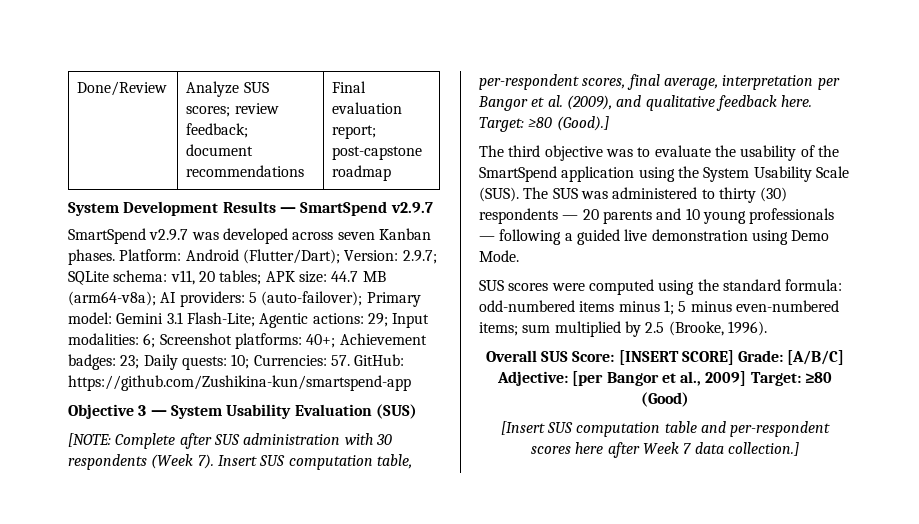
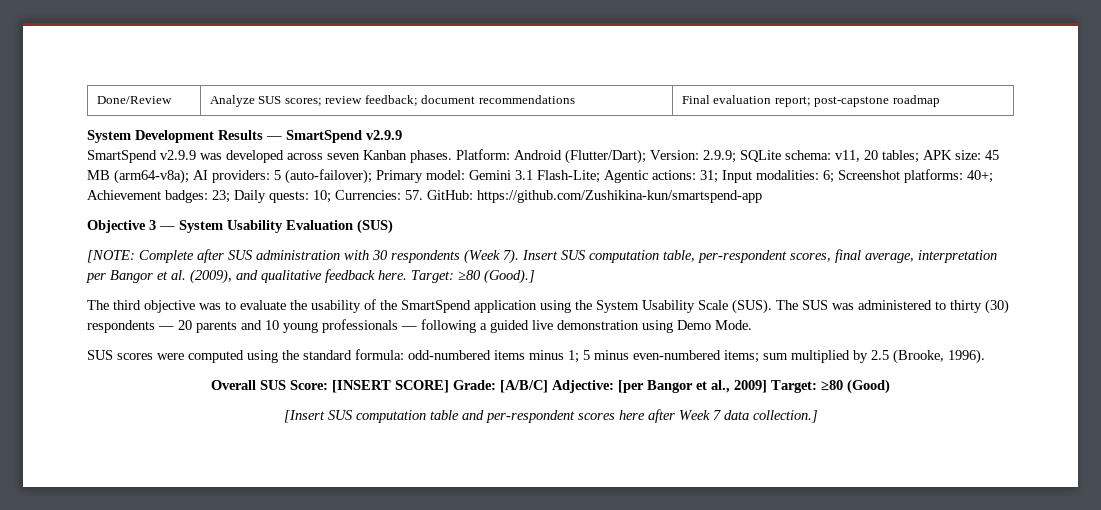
- System Development Results — SmartSpend v2.9.7
- SmartSpend v2.9.7 was developed across seven Kanban phases.
+ System Development Results — SmartSpend v2.9.9
+ SmartSpend v2.9.9 was developed across seven Kanban phases.
- Platform: Android (Flutter/Dart); Version: 2.9.7; SQLite schema: v11, 20 tables; APK size: 44.7 MB (arm64-v8a); AI providers: 5 (auto-failover); Primary model: Gemini 3.1 Flash-Lite; Agentic actions: 29; Input modalities: 6; Screenshot platforms: 40+; Achievement badges: 23; Daily quests: 10; Currencies: 57. GitHub: https://github.com/Zushikina-kun/smartspend-app
+ Platform: Android (Flutter/Dart); Version: 2.9.9; SQLite schema: v11, 20 tables; APK size: 45 MB (arm64-v8a); AI providers: 5 (auto-failover); Primary model: Gemini 3.1 Flash-Lite; Agentic actions: 31; Input modalities: 6; Screenshot platforms: 40+; Achievement badges: 23; Daily quests: 10; Currencies: 57. GitHub: https://github.com/Zushikina-kun/smartspend-app

